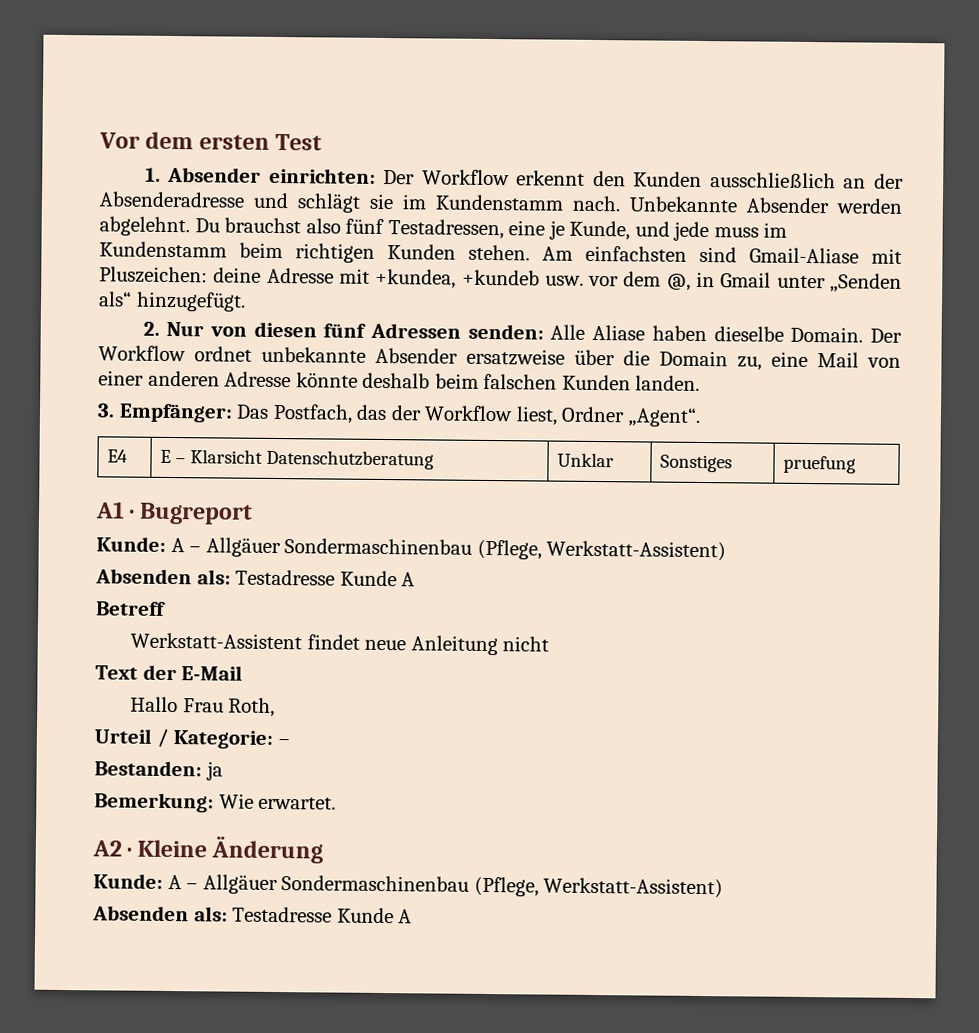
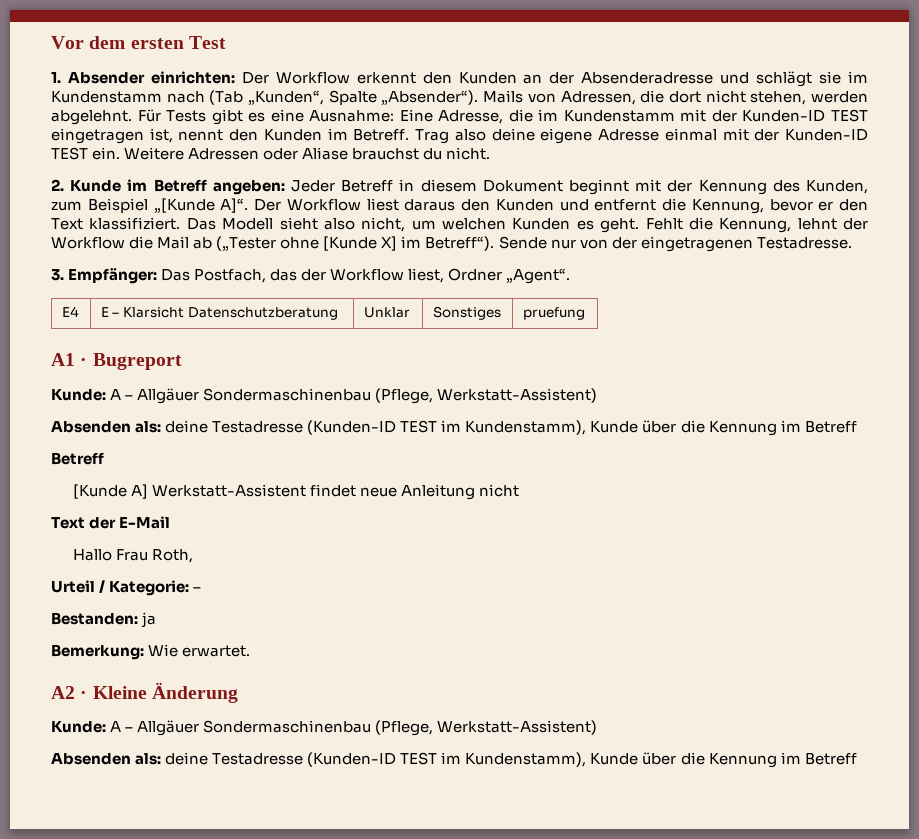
- 1. Absender einrichten: Der Workflow erkennt den Kunden ausschließlich an der Absenderadresse und schlägt sie im Kundenstamm nach. Unbekannte Absender werden abgelehnt. Du brauchst also fünf Testadressen, eine je Kunde, und jede muss im Kundenstamm beim richtigen Kunden stehen. Am einfachsten sind Gmail-Aliase mit Pluszeichen: deine Adresse mit +kundea, +kundeb usw. vor dem @, in Gmail unter „Senden als“ hinzugefügt.
- 2. Nur von diesen fünf Adressen senden: Alle Aliase haben dieselbe Domain. Der Workflow ordnet unbekannte Absender ersatzweise über die Domain zu, eine Mail von einer anderen Adresse könnte deshalb beim falschen Kunden landen.
+ 1. Absender einrichten: Der Workflow erkennt den Kunden an der Absenderadresse und schlägt sie im Kundenstamm nach (Tab „Kunden“, Spalte „Absender“). Mails von Adressen, die dort nicht stehen, werden abgelehnt. Für Tests gibt es eine Ausnahme: Eine Adresse, die im Kundenstamm mit der Kunden-ID TEST eingetragen ist, nennt den Kunden im Betreff. Trag also deine eigene Adresse einmal mit der Kunden-ID TEST ein. Weitere Adressen oder Aliase brauchst du nicht.
+ 2. Kunde im Betreff angeben: Jeder Betreff in diesem Dokument beginnt mit der Kennung des Kunden, zum Beispiel „[Kunde A]“. Der Workflow liest daraus den Kunden und entfernt die Kennung, bevor er den Text klassifiziert. Das Modell sieht also nicht, um welchen Kunden es geht. Fehlt die Kennung, lehnt der Workflow die Mail ab („Tester ohne [Kunde X] im Betreff“). Sende nur von der eingetragenen Testadresse.
  A1 · Bugreport
  Kunde: A – Allgäuer Sondermaschinenbau (Pflege, Werkstatt-Assistent)
- Absenden als: Testadresse Kunde A
+ Absenden als: deine Testadresse (Kunden-ID TEST im Kundenstamm), Kunde über die Kennung im Betreff
  Betreff
- Werkstatt-Assistent findet neue Anleitung nicht
+ [Kunde A] Werkstatt-Assistent findet neue Anleitung nicht
  A2 · Kleine Änderung
  Kunde: A – Allgäuer Sondermaschinenbau (Pflege, Werkstatt-Assistent)
- Absenden als: Testadresse Kunde A
+ Absenden als: deine Testadresse (Kunden-ID TEST im Kundenstamm), Kunde über die Kennung im Betreff

